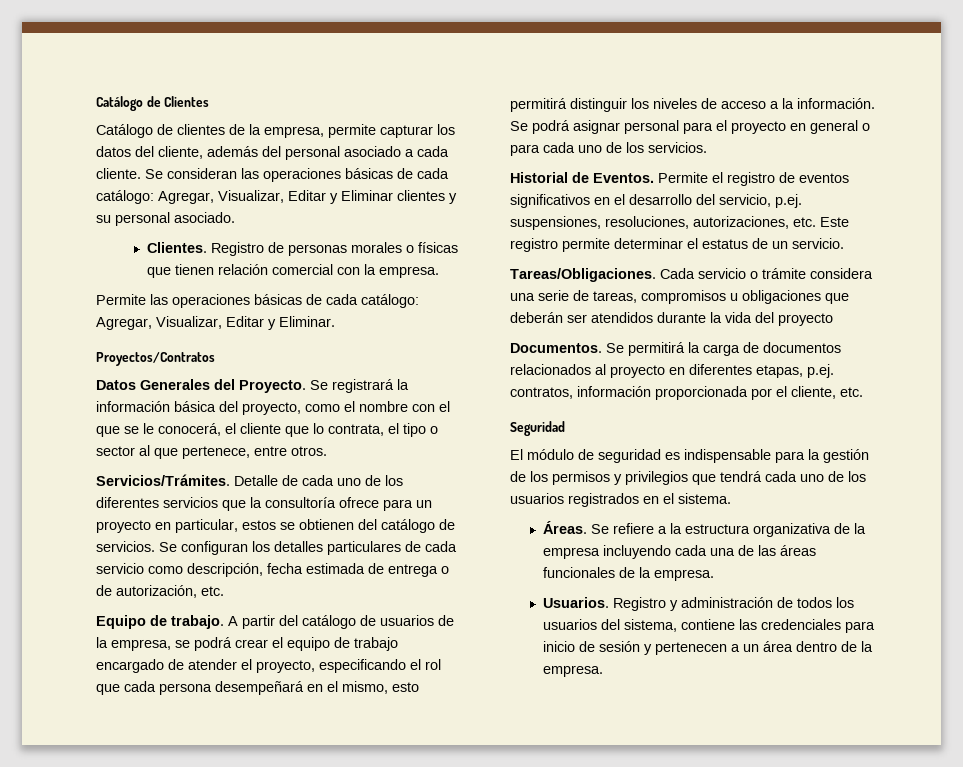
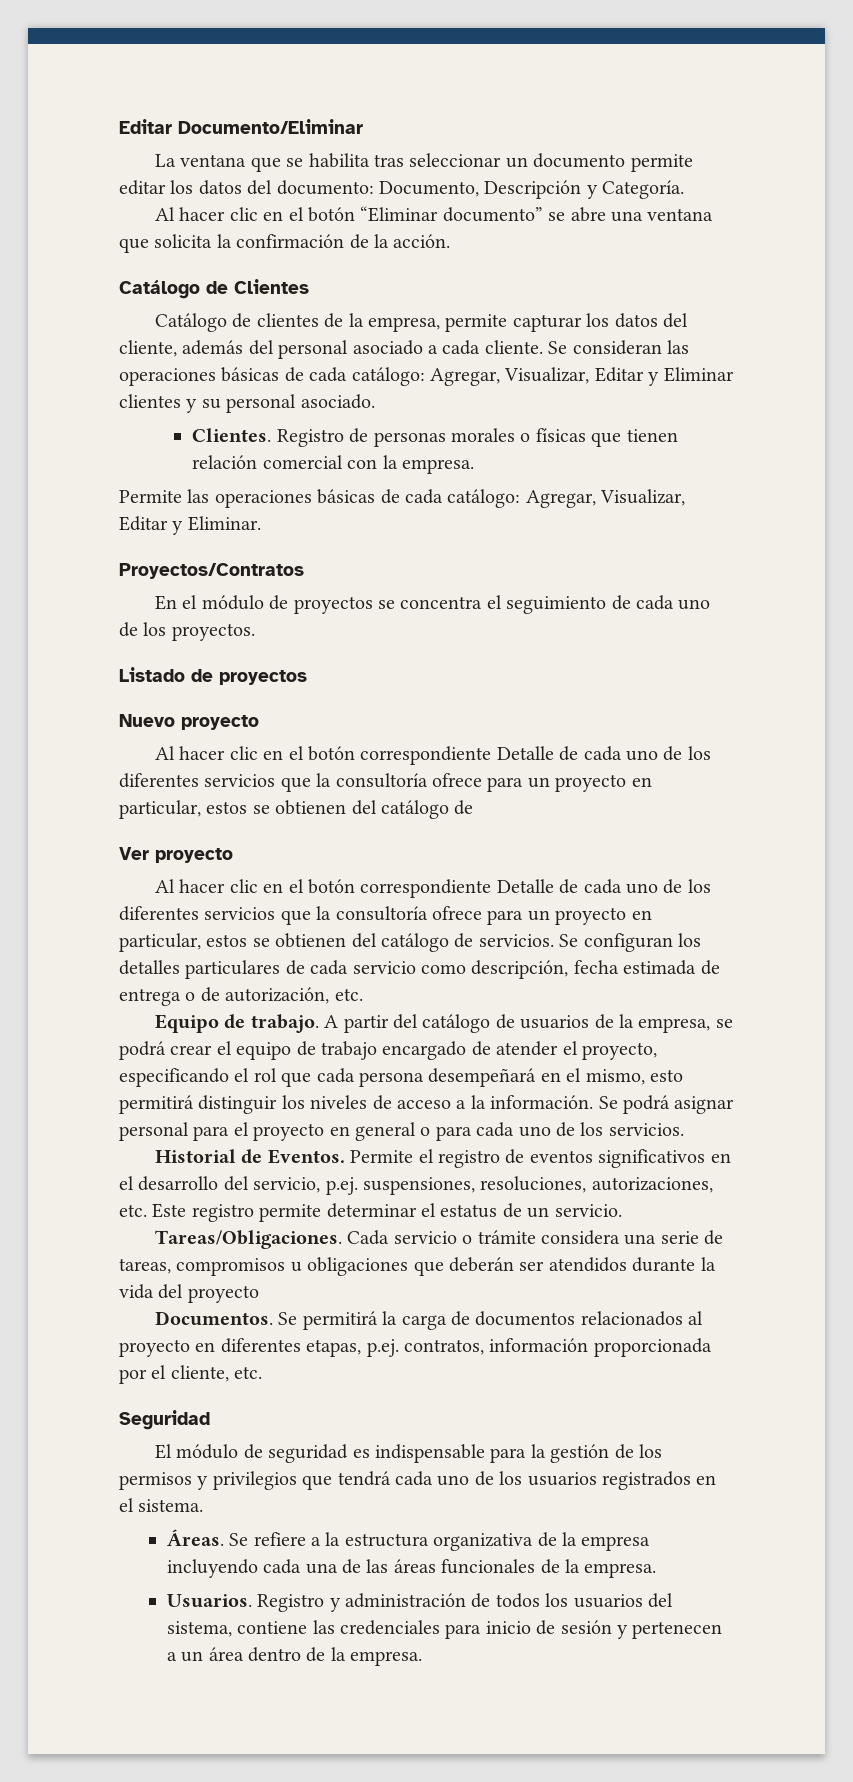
+ Editar Documento/Eliminar
+ La ventana que se habilita tras seleccionar un documento permite editar los datos del documento: Documento, Descripción y Categoría.
+ Al hacer clic en el botón “Eliminar documento” se abre una ventana que solicita la confirmación de la acción.
- Datos Generales del Proyecto. Se registrará la información básica del proyecto, como el nombre con el que se le conocerá, el cliente que lo contrata, el tipo o sector al que pertenece, entre otros.
- Servicios/Trámites. Detalle de cada uno de los diferentes servicios que la consultoría ofrece para un proyecto en particular, estos se obtienen del catálogo de servicios.
+ En el módulo de proyectos se concentra el seguimiento de cada uno de los proyectos.
+ Listado de proyectos
+ Nuevo proyecto
+ Al hacer clic en el botón correspondiente Detalle de cada uno de los diferentes servicios que la consultoría ofrece para un proyecto en particular, estos se obtienen del catálogo de
+ Ver proyecto
+ Al hacer clic en el botón correspondiente Detalle de cada uno de los diferentes servicios que la consultoría ofrece para un proyecto en particular, estos se obtienen del catálogo de servicios.

